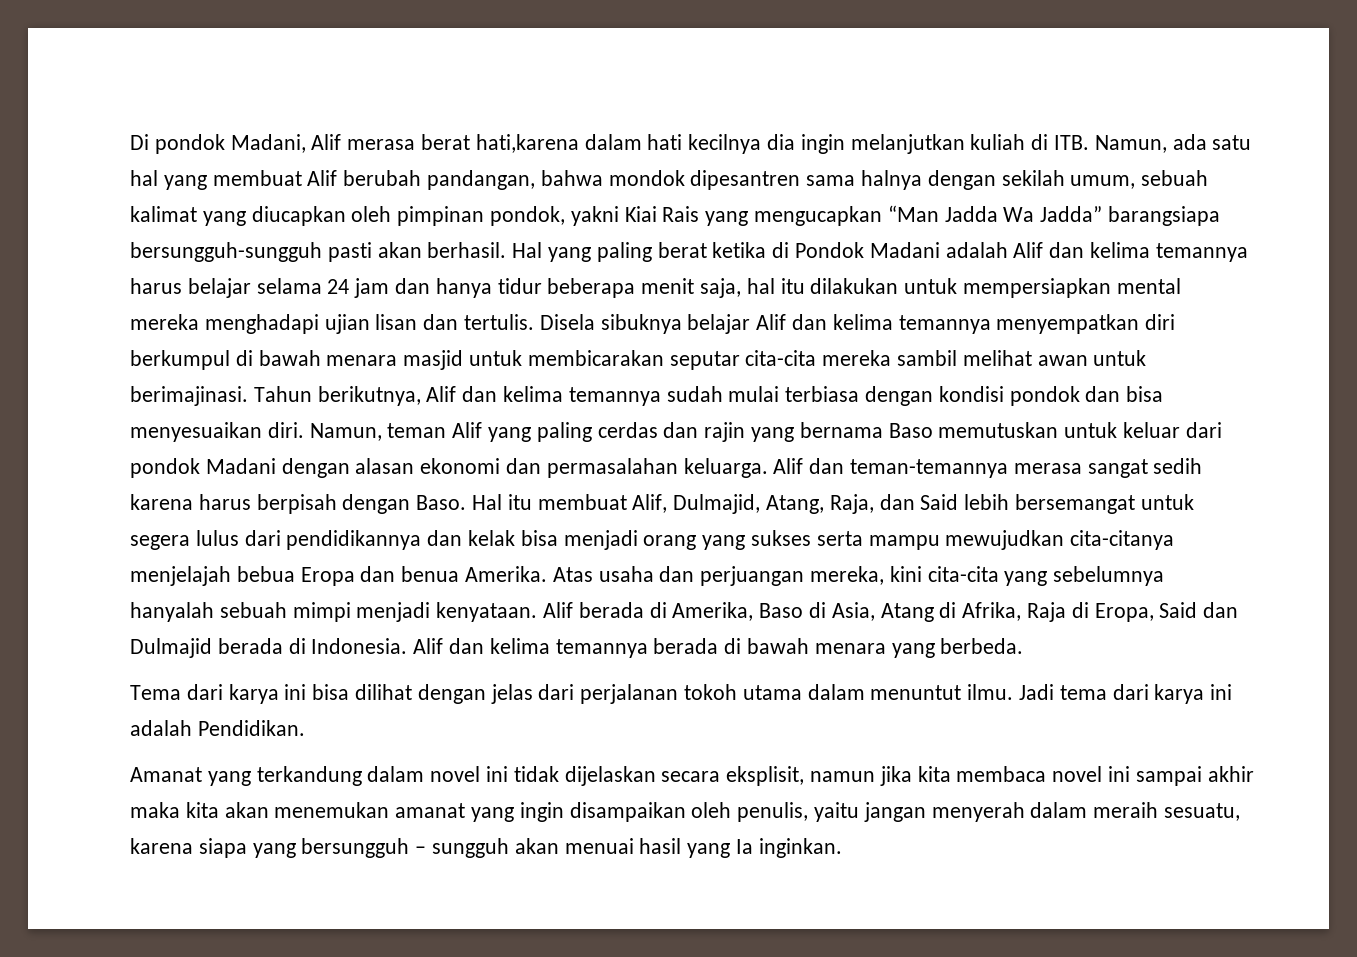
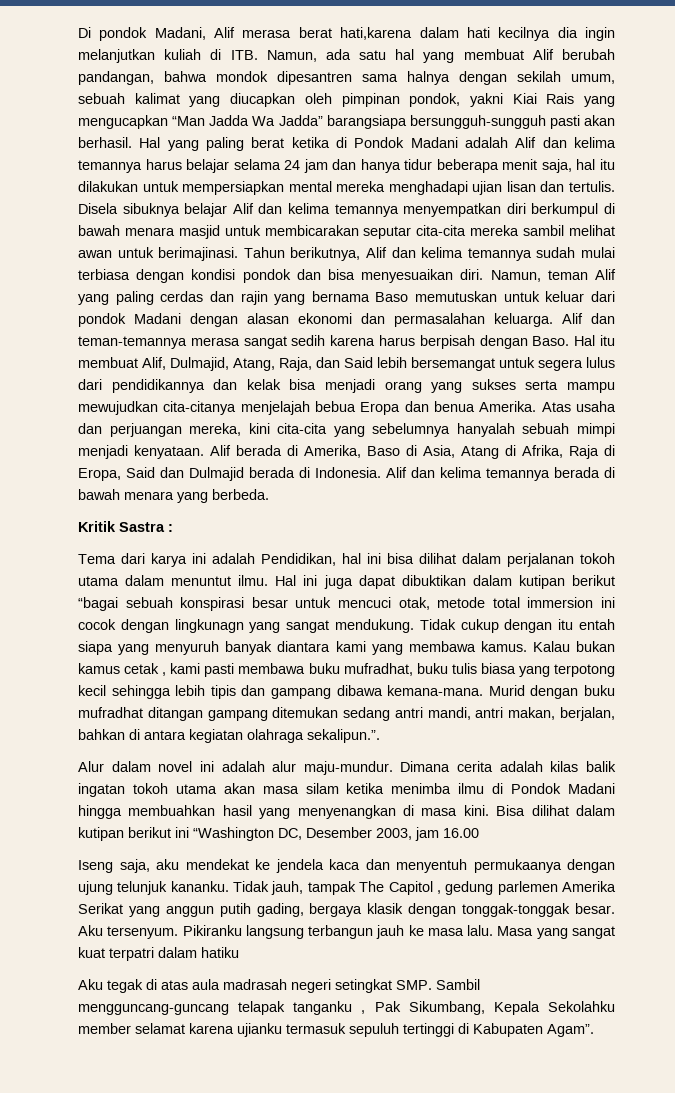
+ Kritik Sastra :
- Tema dari karya ini bisa dilihat dengan jelas dari perjalanan tokoh utama dalam menuntut ilmu.
+ Tema dari karya ini adalah Pendidikan, hal ini bisa dilihat dalam perjalanan tokoh utama dalam menuntut ilmu.
- Jadi tema dari karya ini adalah Pendidikan.
- Amanat yang terkandung dalam novel ini tidak dijelaskan secara eksplisit, namun jika kita membaca novel ini sampai akhir maka kita akan menemukan amanat yang ingin disampaikan oleh penulis, yaitu jangan menyerah dalam meraih sesuatu, karena siapa yang bersungguh – sungguh akan menuai hasil yang Ia inginkan.
+ Hal ini juga dapat dibuktikan dalam kutipan berikut “bagai sebuah konspirasi besar untuk mencuci otak, metode total immersion ini cocok dengan lingkunagn yang sangat mendukung. Tidak cukup dengan itu entah siapa yang menyuruh banyak diantara kami yang membawa kamus. Kalau bukan kamus cetak , kami pasti membawa buku mufradhat, buku tulis biasa yang terpotong kecil sehingga lebih tipis dan gampang dibawa kemana-mana. Murid dengan buku mufradhat ditangan gampang ditemukan sedang antri mandi, antri makan, berjalan, bahkan di antara kegiatan olahraga sekalipun.”.
+ Alur dalam novel ini adalah alur maju-mundur. Dimana cerita adalah kilas balik ingatan tokoh utama akan masa silam ketika menimba ilmu di Pondok Madani hingga membuahkan hasil yang menyenangkan di masa kini. Bisa dilihat dalam kutipan berikut ini “Washington DC, Desember 2003, jam 16.00
+ Iseng saja, aku mendekat ke jendela kaca dan menyentuh permukaanya dengan ujung telunjuk kananku. Tidak jauh, tampak The Capitol , gedung parlemen Amerika Serikat yang anggun putih gading, bergaya klasik dengan tonggak-tonggak besar. Aku tersenyum. Pikiranku langsung terbangun jauh ke masa lalu. Masa yang sangat kuat terpatri dalam hatiku
+ Aku tegak di atas aula madrasah negeri setingkat SMP. Sambil mengguncang-guncang telapak tanganku , Pak Sikumbang, Kepala Sekolahku member selamat karena ujianku termasuk sepuluh tertinggi di Kabupaten Agam”.

